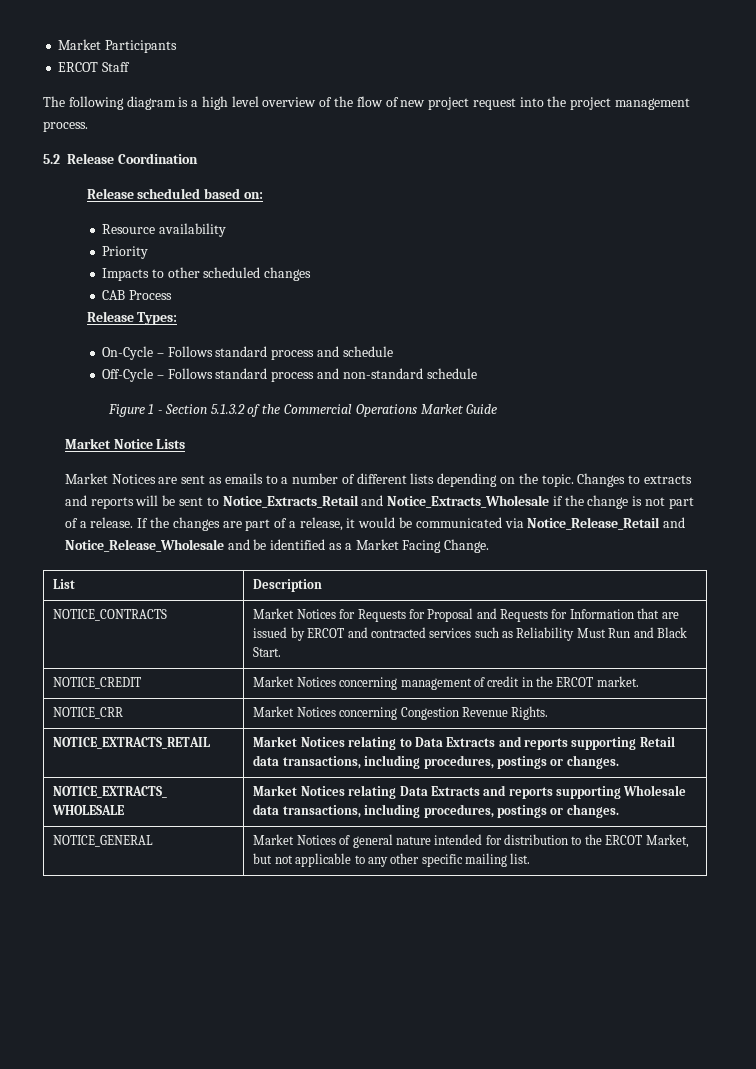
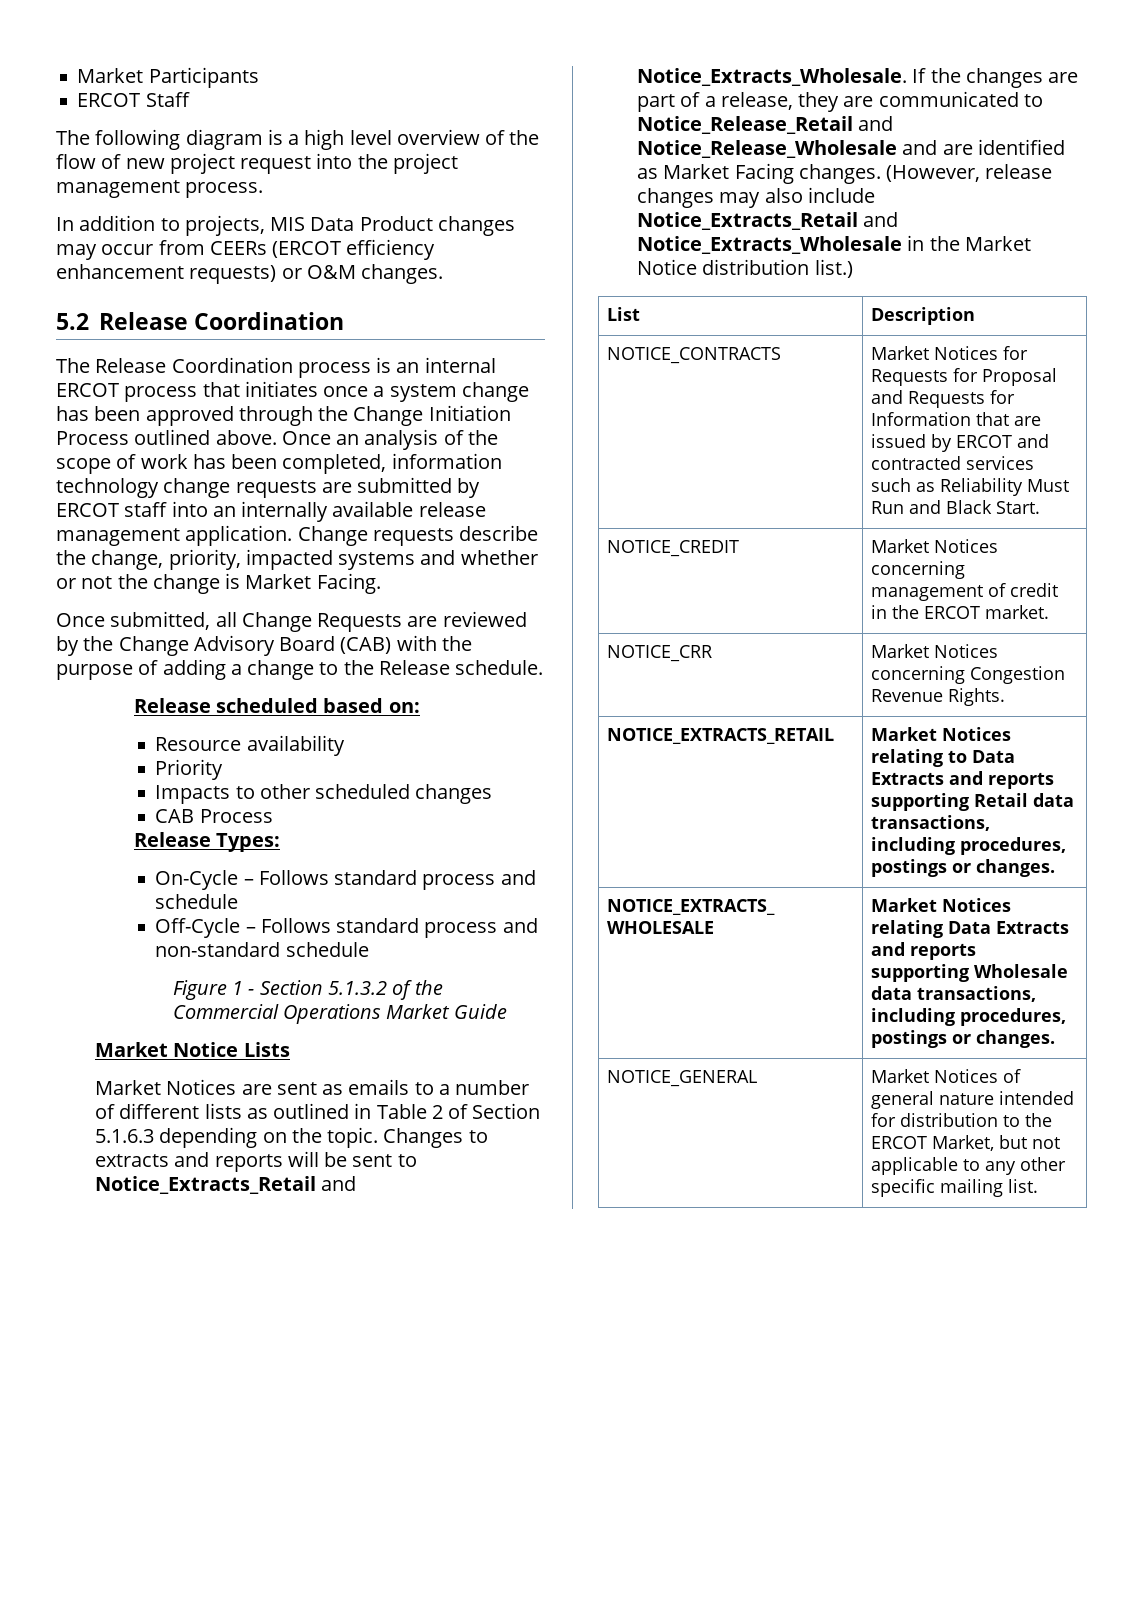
+ In addition to projects, MIS Data Product changes may occur from CEERs (ERCOT efficiency enhancement requests) or O&M changes.
  5.2 Release Coordination
+ The Release Coordination process is an internal ERCOT process that initiates once a system change has been approved through the Change Initiation Process outlined above. Once an analysis of the scope of work has been completed, information technology change requests are submitted by ERCOT staff into an internally available release management application. Change requests describe the change, priority, impacted systems and whether or not the change is Market Facing.
+ Once submitted, all Change Requests are reviewed by the Change Advisory Board (CAB) with the purpose of adding a change to the Release schedule.
- Market Notices are sent as emails to a number of different lists depending on the topic.
+ Market Notices are sent as emails to a number of different lists as outlined in Table 2 of Section 5.1.6.3 depending on the topic.
- Changes to extracts and reports will be sent to Notice_Extracts_Retail and Notice_Extracts_Wholesale if the change is not part of a release.
+ Changes to extracts and reports will be sent to Notice_Extracts_Retail and Notice_Extracts_Wholesale.
- If the changes are part of a release, it would be communicated via Notice_Release_Retail and Notice_Release_Wholesale and be identified as a Market Facing Change.
+ If the changes are part of a release, they are communicated to Notice_Release_Retail and Notice_Release_Wholesale and are identified as Market Facing changes. (However, release changes may also include Notice_Extracts_Retail and Notice_Extracts_Wholesale in the Market Notice distribution list.)

